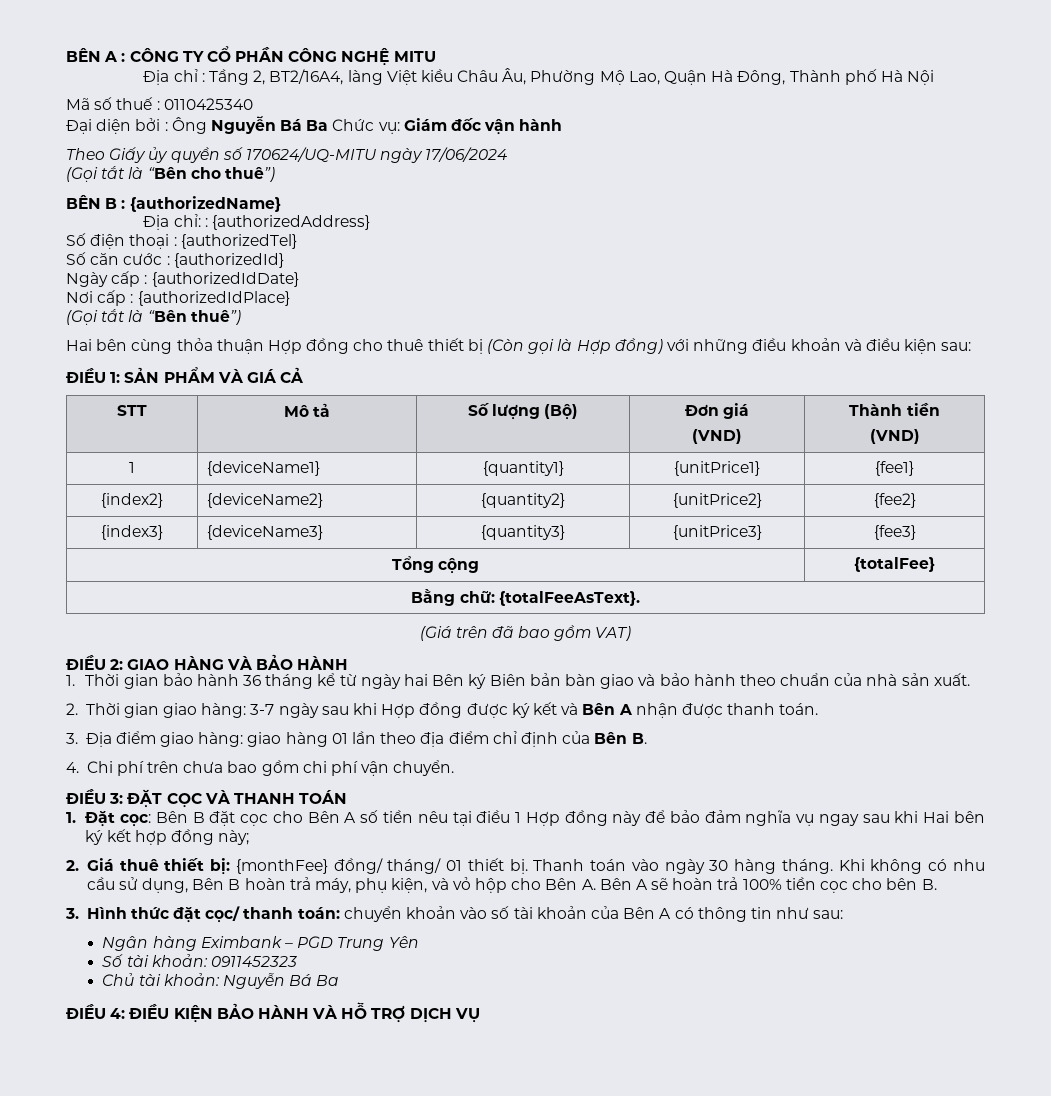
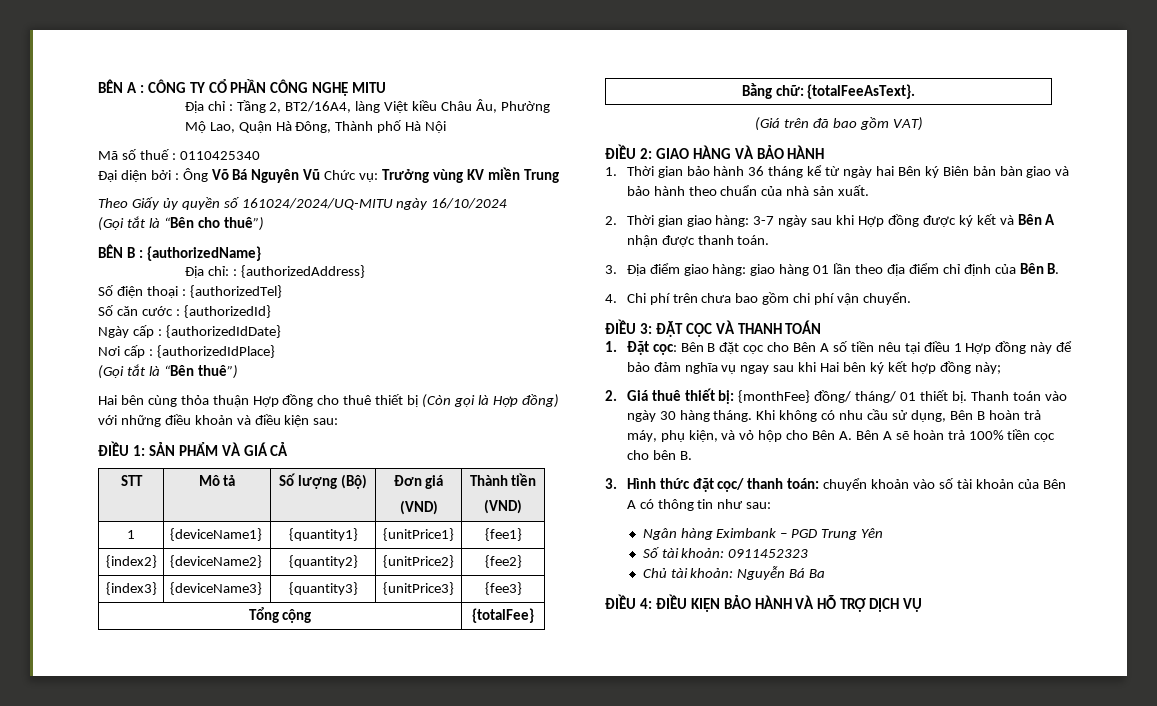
- Đại diện bởi : Ông Nguyễn Bá Ba Chức vụ: Giám đốc vận hành
+ Đại diện bởi : Ông Võ Bá Nguyên Vũ Chức vụ: Trưởng vùng KV miền Trung
- Theo Giấy ủy quyền số 170624/UQ-MITU ngày 17/06/2024
+ Theo Giấy ủy quyền số 161024/2024/UQ-MITU ngày 16/10/2024

